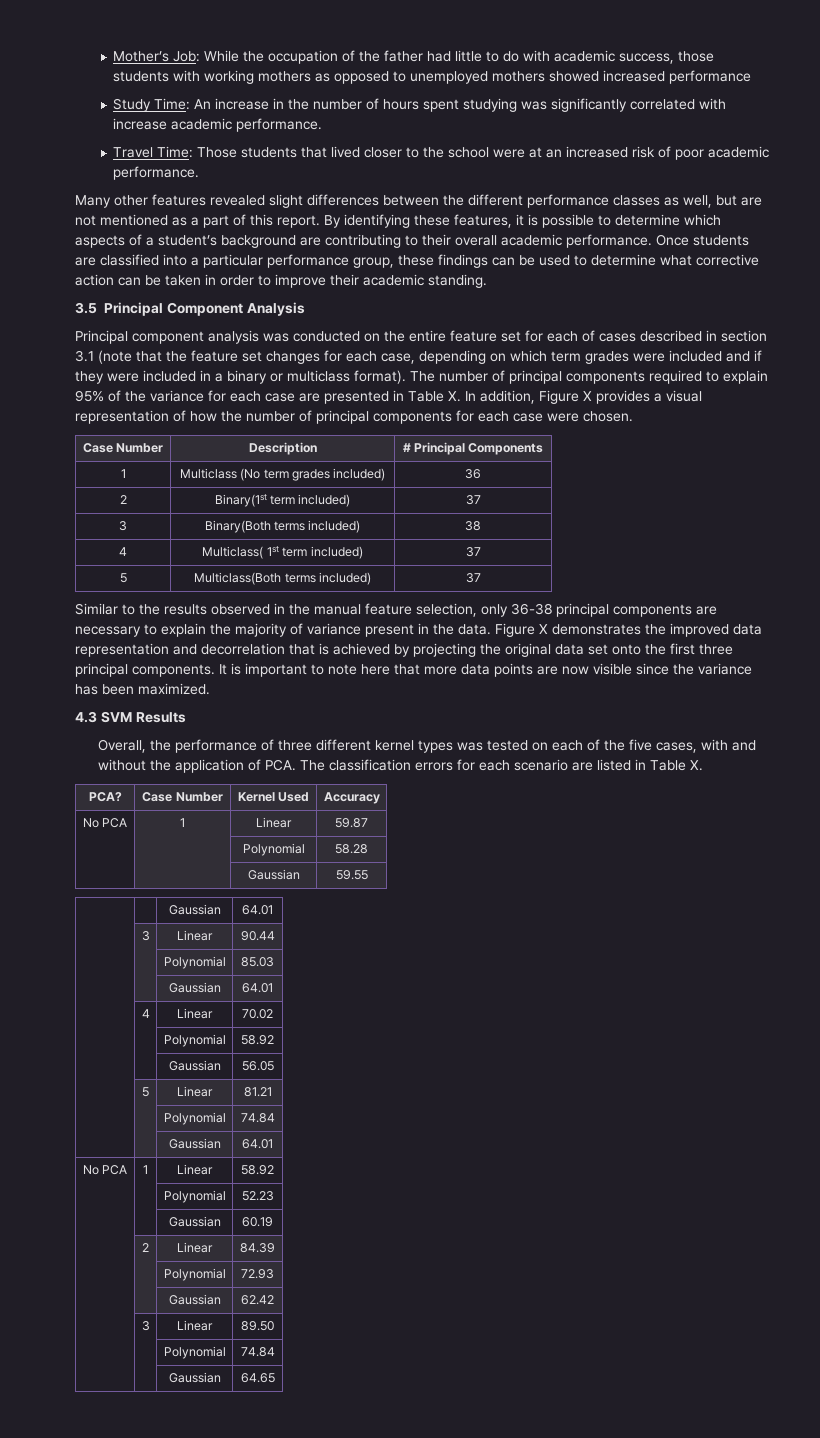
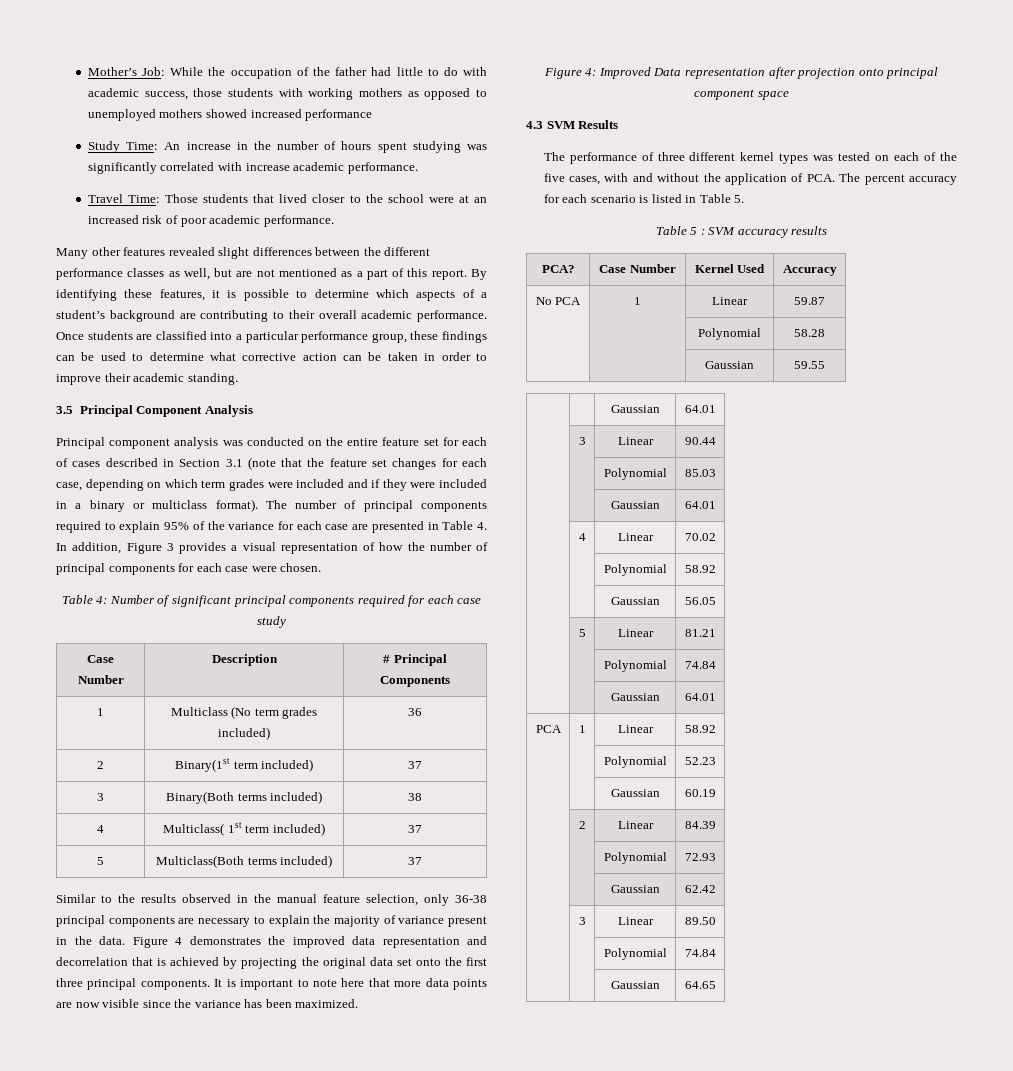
- Principal component analysis was conducted on the entire feature set for each of cases described in section 3.1 (note that the feature set changes for each case, depending on which term grades were included and if they were included in a binary or multiclass format).
+ Principal component analysis was conducted on the entire feature set for each of cases described in Section 3.1 (note that the feature set changes for each case, depending on which term grades were included and if they were included in a binary or multiclass format).
- The number of principal components required to explain 95% of the variance for each case are presented in Table X. In addition, Figure X provides a visual representation of how the number of principal components for each case were chosen.
+ The number of principal components required to explain 95% of the variance for each case are presented in Table 4. In addition, Figure 3 provides a visual representation of how the number of principal components for each case were chosen.
+ Table 4: Number of significant principal components required for each case study
- Figure X demonstrates the improved data representation and decorrelation that is achieved by projecting the original data set onto the first three principal components.
+ Figure 4 demonstrates the improved data representation and decorrelation that is achieved by projecting the original data set onto the first three principal components.
+ Figure 4: Improved Data representation after projection onto principal component space
- Overall, the performance of three different kernel types was tested on each of the five cases, with and without the application of PCA. The classification errors for each scenario are listed in Table X.
+ The performance of three different kernel types was tested on each of the five cases, with and without the application of PCA. The percent accuracy for each scenario is listed in Table 5.
+ Table 5 : SVM accuracy results
- No PCA | 1 | Linear | 58.92
+ PCA | 1 | Linear | 58.92

